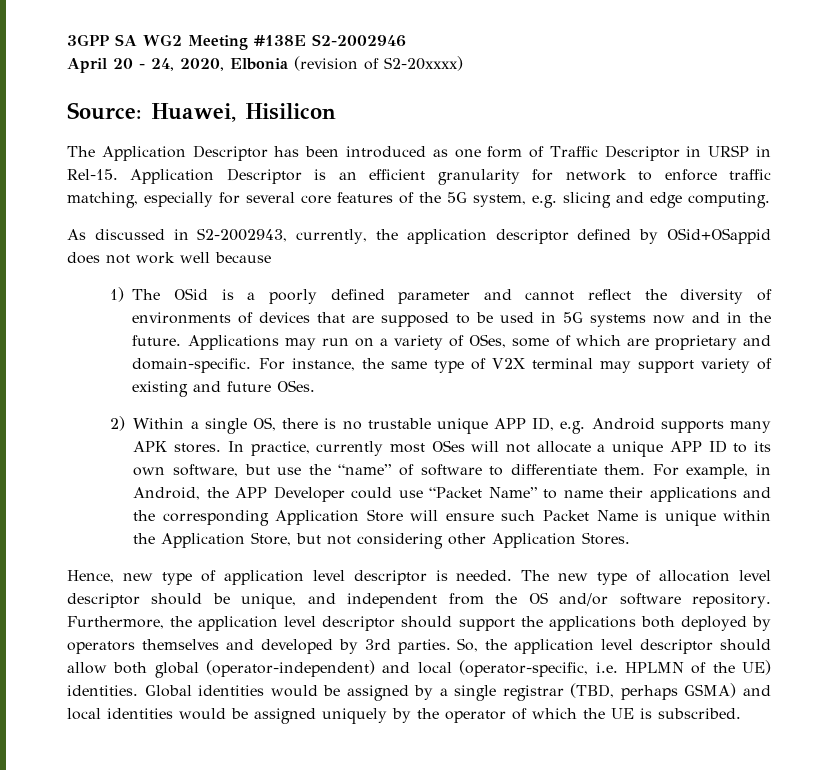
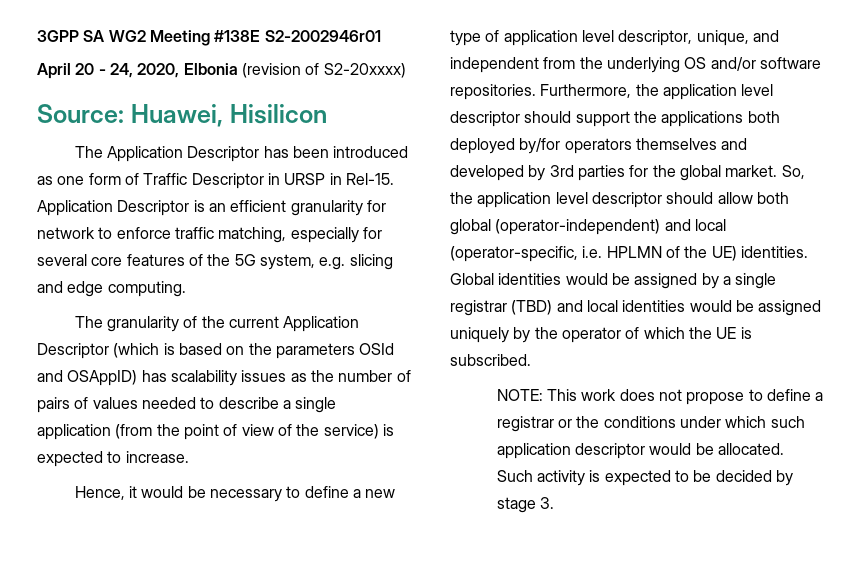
- 3GPP SA WG2 Meeting #138E S2-2002946
+ 3GPP SA WG2 Meeting #138E S2-2002946r01
- As discussed in S2-2002943, currently, the application descriptor defined by OSid+OSappid does not work well because
- 1) The OSid is a poorly defined parameter and cannot reflect the diversity of environments of devices that are supposed to be used in 5G systems now and in the future. Applications may run on a variety of OSes, some of which are proprietary and domain-specific. For instance, the same type of V2X terminal may support variety of existing and future OSes.
- 2) Within a single OS, there is no trustable unique APP ID, e.g. Android supports many APK stores. In practice, currently most OSes will not allocate a unique APP ID to its own software, but use the “name” of software to differentiate them. For example, in Android, the APP Developer could use “Packet Name” to name their applications and the corresponding Application Store will ensure such Packet Name is unique within the Application Store, but not considering other Application Stores.
- Hence, new type of application level descriptor is needed. The new type of allocation level descriptor should be unique, and independent from the OS and/or software repository.
+ The granularity of the current Application Descriptor (which is based on the parameters OSId and OSAppID) has scalability issues as the number of pairs of values needed to describe a single application (from the point of view of the service) is expected to increase.
+ Hence, it would be necessary to define a new type of application level descriptor, unique, and independent from the underlying OS and/or software repositories.
- Furthermore, the application level descriptor should support the applications both deployed by operators themselves and developed by 3rd parties.
+ Furthermore, the application level descriptor should support the applications both deployed by/for operators themselves and developed by 3rd parties for the global market.
- Global identities would be assigned by a single registrar (TBD, perhaps GSMA) and local identities would be assigned uniquely by the operator of which the UE is subscribed.
+ Global identities would be assigned by a single registrar (TBD) and local identities would be assigned uniquely by the operator of which the UE is subscribed.
+ NOTE: This work does not propose to define a registrar or the conditions under which such application descriptor would be allocated. Such activity is expected to be decided by stage 3.

